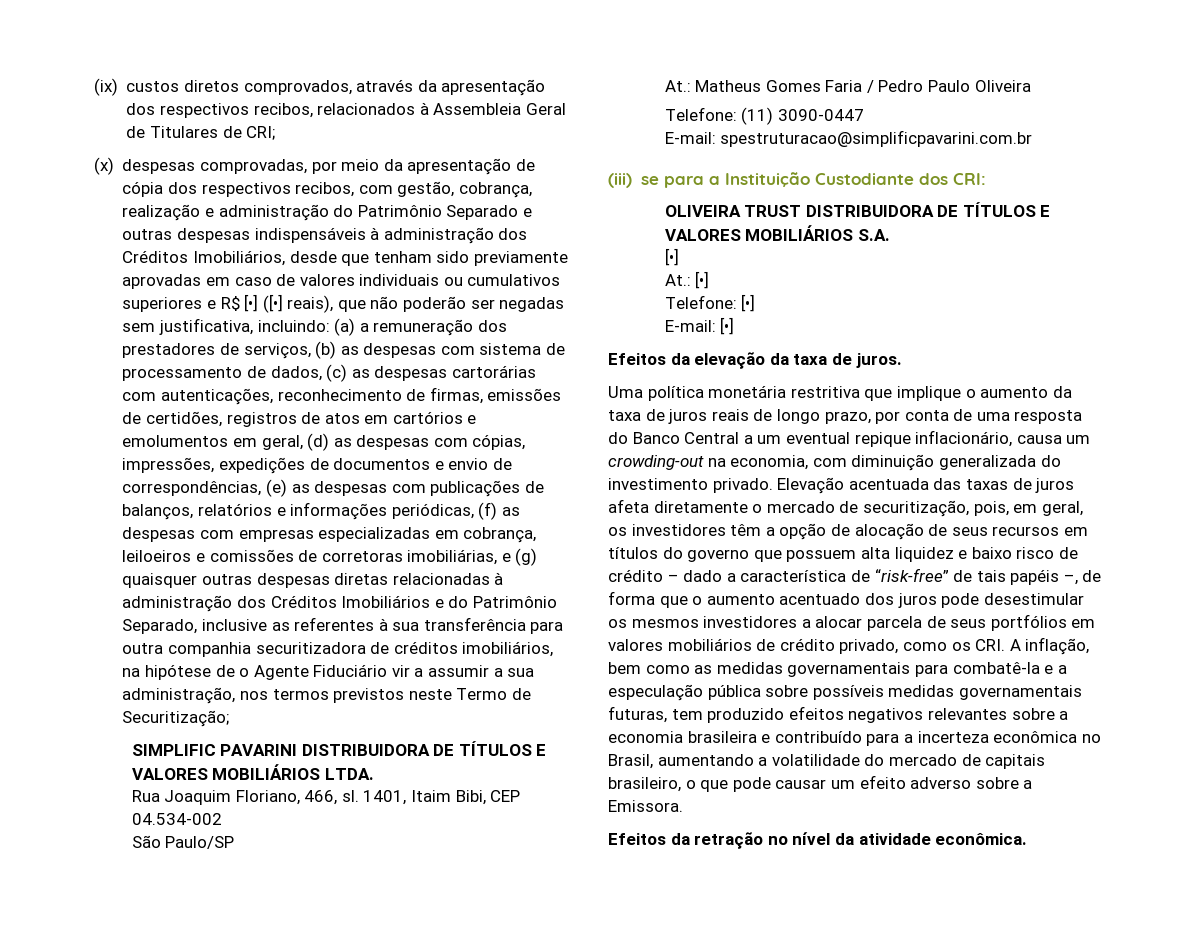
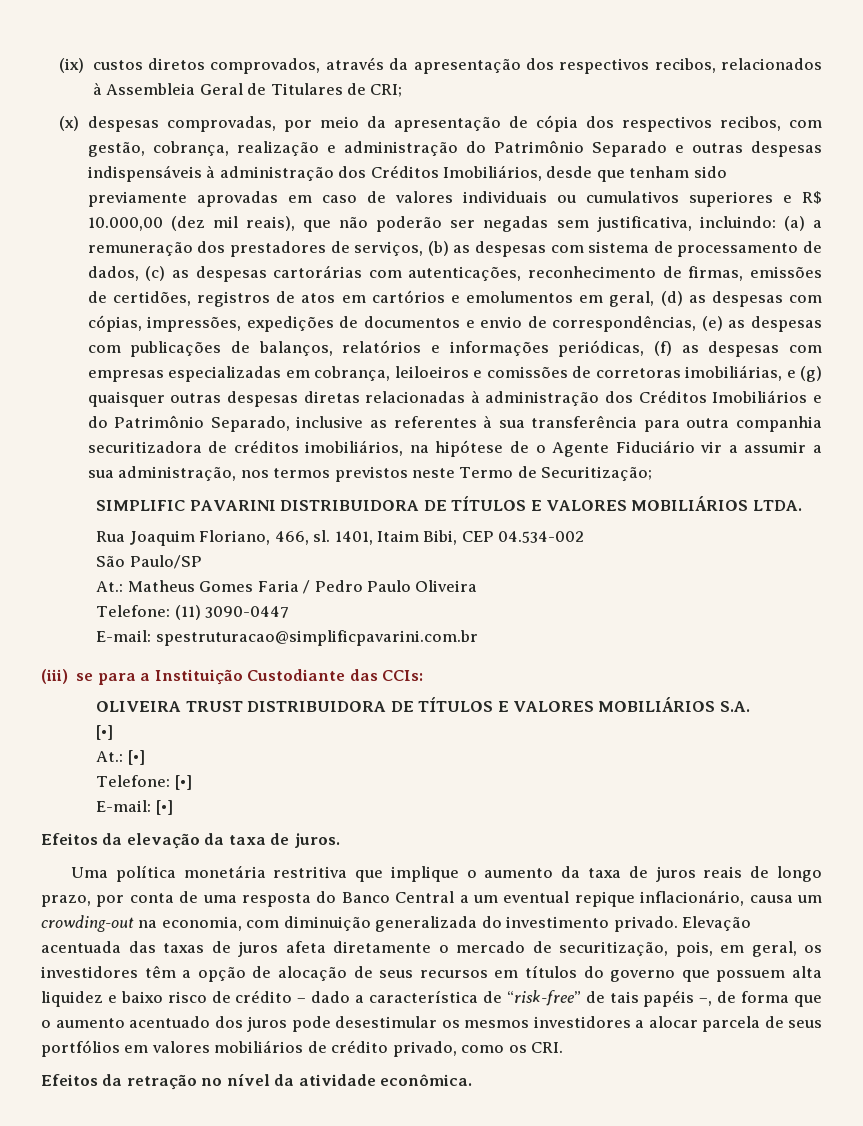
- (x) despesas comprovadas, por meio da apresentação de cópia dos respectivos recibos, com gestão, cobrança, realização e administração do Patrimônio Separado e outras despesas indispensáveis à administração dos Créditos Imobiliários, desde que tenham sido previamente aprovadas em caso de valores individuais ou cumulativos superiores e R$ [•] ([•] reais), que não poderão ser negadas sem justificativa, incluindo:
+ (x) despesas comprovadas, por meio da apresentação de cópia dos respectivos recibos, com gestão, cobrança, realização e administração do Patrimônio Separado e outras despesas indispensáveis à administração dos Créditos Imobiliários, desde que tenham sido previamente aprovadas em caso de valores individuais ou cumulativos superiores e R$ 10.000,00 (dez mil reais), que não poderão ser negadas sem justificativa, incluindo:
- (iii) se para a Instituição Custodiante dos CRI:
+ (iii) se para a Instituição Custodiante das CCIs:
- Elevação acentuada das taxas de juros afeta diretamente o mercado de securitização, pois, em geral, os investidores têm a opção de alocação de seus recursos em títulos do governo que possuem alta liquidez e baixo risco de crédito – dado a característica de “risk-free” de tais papéis –, de forma que o aumento acentuado dos juros pode desestimular os mesmos investidores a alocar parcela de seus portfólios em valores mobiliários de crédito privado, como os CRI. A inflação, bem como as medidas governamentais para combatê-la e a especulação pública sobre possíveis medidas governamentais futuras, tem produzido efeitos negativos relevantes sobre a economia brasileira e contribuído para a incerteza econômica no Brasil, aumentando a volatilidade do mercado de capitais brasileiro, o que pode causar um efeito adverso sobre a Emissora.
+ Elevação acentuada das taxas de juros afeta diretamente o mercado de securitização, pois, em geral, os investidores têm a opção de alocação de seus recursos em títulos do governo que possuem alta liquidez e baixo risco de crédito – dado a característica de “risk-free” de tais papéis –, de forma que o aumento acentuado dos juros pode desestimular os mesmos investidores a alocar parcela de seus portfólios em valores mobiliários de crédito privado, como os CRI.

